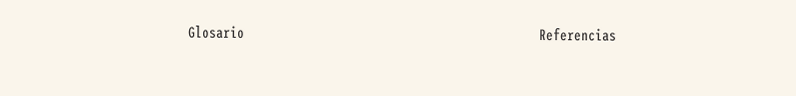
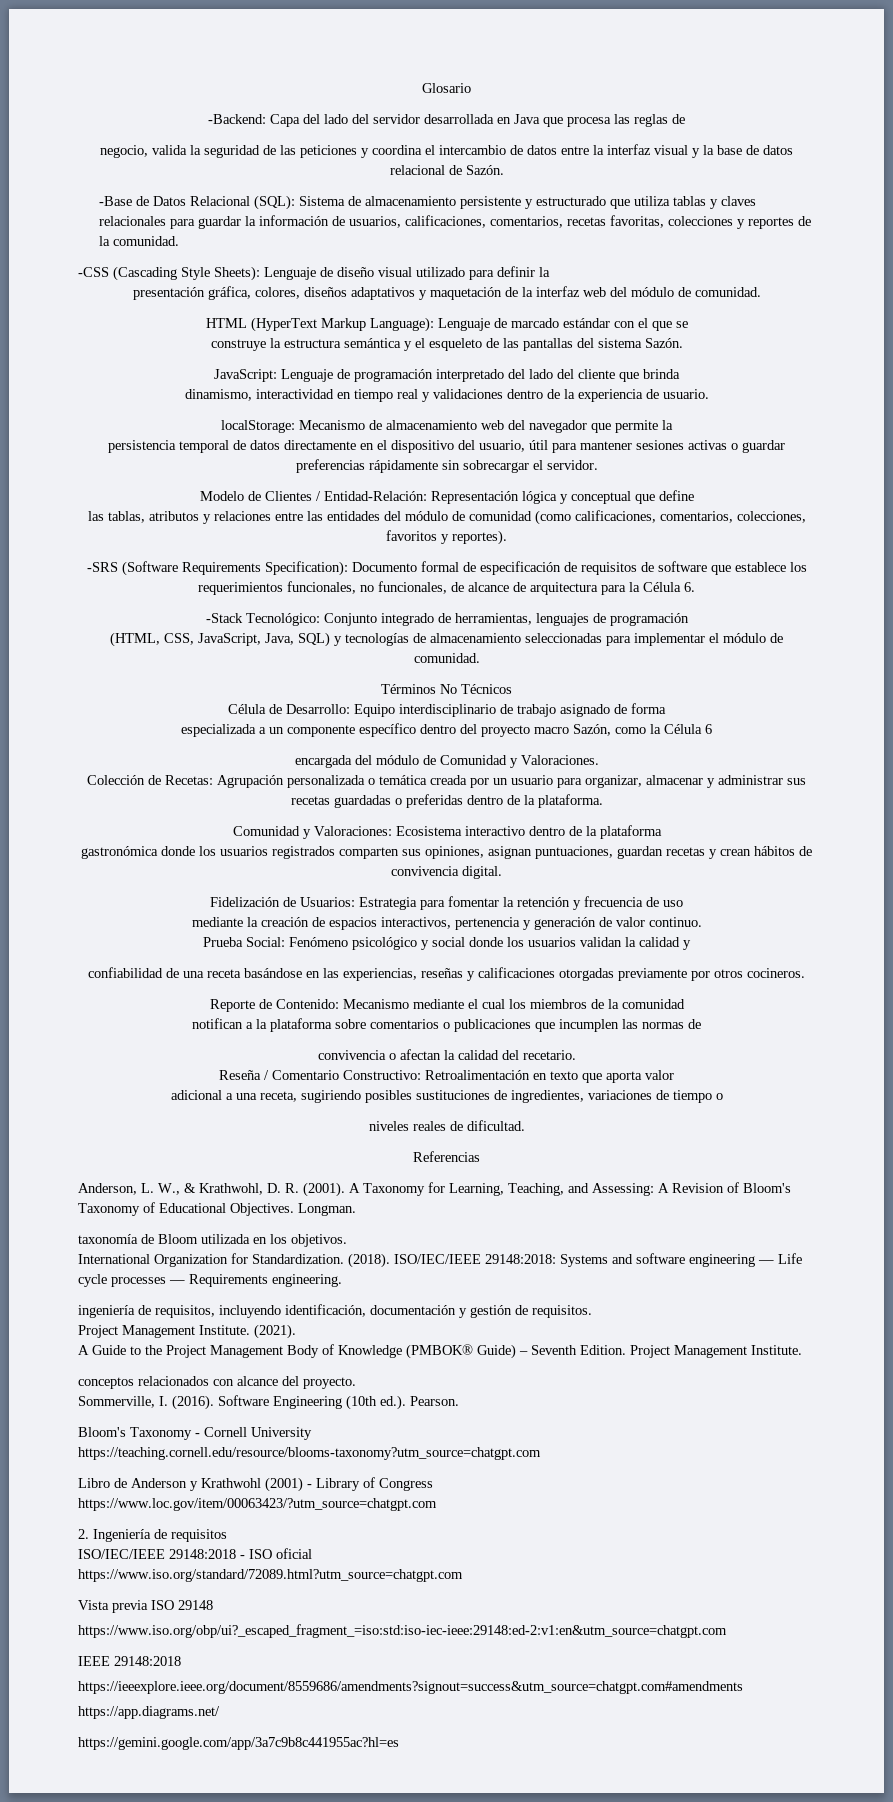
+ -Backend: Capa del lado del servidor desarrollada en Java que procesa las reglas de
+ negocio, valida la seguridad de las peticiones y coordina el intercambio de datos entre la interfaz visual y la base de datos relacional de Sazón.
+ -Base de Datos Relacional (SQL): Sistema de almacenamiento persistente y estructurado que utiliza tablas y claves relacionales para guardar la información de usuarios, calificaciones, comentarios, recetas favoritas, colecciones y reportes de la comunidad.
+ -CSS (Cascading Style Sheets): Lenguaje de diseño visual utilizado para definir la
+ presentación gráfica, colores, diseños adaptativos y maquetación de la interfaz web del módulo de comunidad.
+ HTML (HyperText Markup Language): Lenguaje de marcado estándar con el que se
+ construye la estructura semántica y el esqueleto de las pantallas del sistema Sazón.
+ JavaScript: Lenguaje de programación interpretado del lado del cliente que brinda
+ dinamismo, interactividad en tiempo real y validaciones dentro de la experiencia de usuario.
+ localStorage: Mecanismo de almacenamiento web del navegador que permite la
+ persistencia temporal de datos directamente en el dispositivo del usuario, útil para mantener sesiones activas o guardar preferencias rápidamente sin sobrecargar el servidor.
+ Modelo de Clientes / Entidad-Relación: Representación lógica y conceptual que define
+ las tablas, atributos y relaciones entre las entidades del módulo de comunidad (como calificaciones, comentarios, colecciones, favoritos y reportes).
+ -SRS (Software Requirements Specification): Documento formal de especificación de requisitos de software que establece los requerimientos funcionales, no funcionales, de alcance de arquitectura para la Célula 6.
+ -Stack Tecnológico: Conjunto integrado de herramientas, lenguajes de programación
+ (HTML, CSS, JavaScript, Java, SQL) y tecnologías de almacenamiento seleccionadas para implementar el módulo de comunidad.
+ Términos No Técnicos
+ Célula de Desarrollo: Equipo interdisciplinario de trabajo asignado de forma
+ especializada a un componente específico dentro del proyecto macro Sazón, como la Célula 6
+ encargada del módulo de Comunidad y Valoraciones.
+ Colección de Recetas: Agrupación personalizada o temática creada por un usuario para organizar, almacenar y administrar sus recetas guardadas o preferidas dentro de la plataforma.
+ Comunidad y Valoraciones: Ecosistema interactivo dentro de la plataforma
+ gastronómica donde los usuarios registrados comparten sus opiniones, asignan puntuaciones, guardan recetas y crean hábitos de convivencia digital.
+ Fidelización de Usuarios: Estrategia para fomentar la retención y frecuencia de uso
+ mediante la creación de espacios interactivos, pertenencia y generación de valor continuo.
+ Prueba Social: Fenómeno psicológico y social donde los usuarios validan la calidad y
+ confiabilidad de una receta basándose en las experiencias, reseñas y calificaciones otorgadas previamente por otros cocineros.
+ Reporte de Contenido: Mecanismo mediante el cual los miembros de la comunidad
+ notifican a la plataforma sobre comentarios o publicaciones que incumplen las normas de
+ convivencia o afectan la calidad del recetario.
+ Reseña / Comentario Constructivo: Retroalimentación en texto que aporta valor
+ adicional a una receta, sugiriendo posibles sustituciones de ingredientes, variaciones de tiempo o
+ niveles reales de dificultad.
  Referencias
+ Anderson, L. W., & Krathwohl, D. R. (2001). A Taxonomy for Learning, Teaching, and Assessing: A Revision of Bloom's Taxonomy of Educational Objectives. Longman.
+ taxonomía de Bloom utilizada en los objetivos.
+ International Organization for Standardization. (2018). ISO/IEC/IEEE 29148:2018: Systems and software engineering — Life cycle processes — Requirements engineering.
+ ingeniería de requisitos, incluyendo identificación, documentación y gestión de requisitos.
+ Project Management Institute. (2021).
+ A Guide to the Project Management Body of Knowledge (PMBOK® Guide) – Seventh Edition. Project Management Institute.
+ conceptos relacionados con alcance del proyecto.
+ Sommerville, I. (2016). Software Engineering (10th ed.). Pearson.
+ Bloom's Taxonomy - Cornell University
+ https://teaching.cornell.edu/resource/blooms-taxonomy?utm_source=chatgpt.com
+ Libro de Anderson y Krathwohl (2001) - Library of Congress
+ https://www.loc.gov/item/00063423/?utm_source=chatgpt.com
+ 2. Ingeniería de requisitos
+ ISO/IEC/IEEE 29148:2018 - ISO oficial
+ https://www.iso.org/standard/72089.html?utm_source=chatgpt.com
+ Vista previa ISO 29148
+ https://www.iso.org/obp/ui?_escaped_fragment_=iso:std:iso-iec-ieee:29148:ed-2:v1:en&utm_source=chatgpt.com
+ IEEE 29148:2018
+ https://ieeexplore.ieee.org/document/8559686/amendments?signout=success&utm_source=chatgpt.com#amendments
+ https://app.diagrams.net/
+ https://gemini.google.com/app/3a7c9b8c441955ac?hl=es

